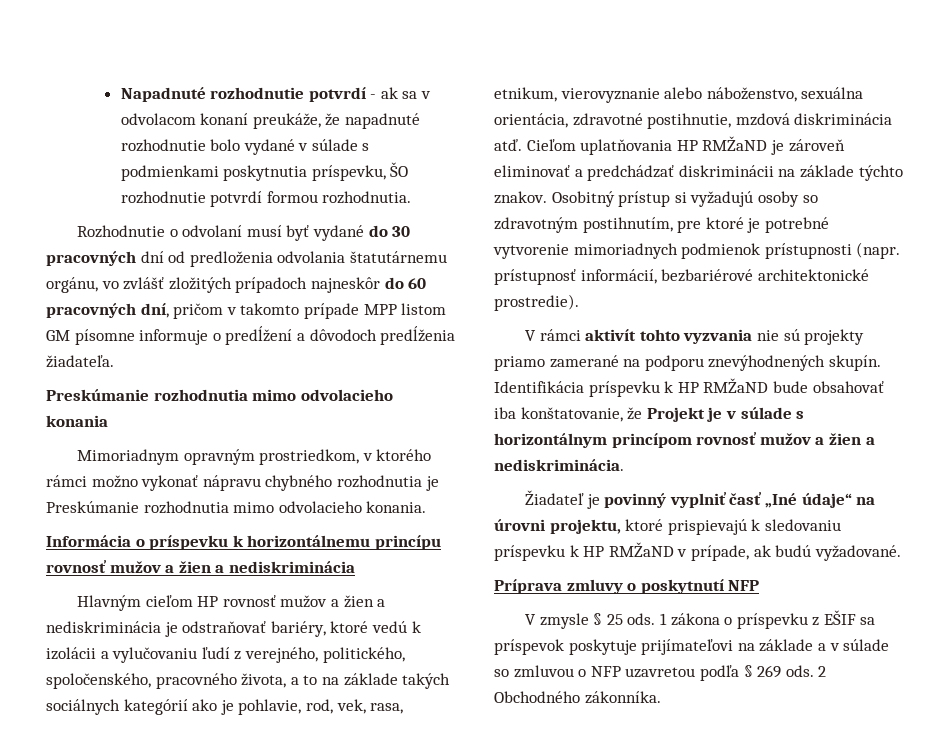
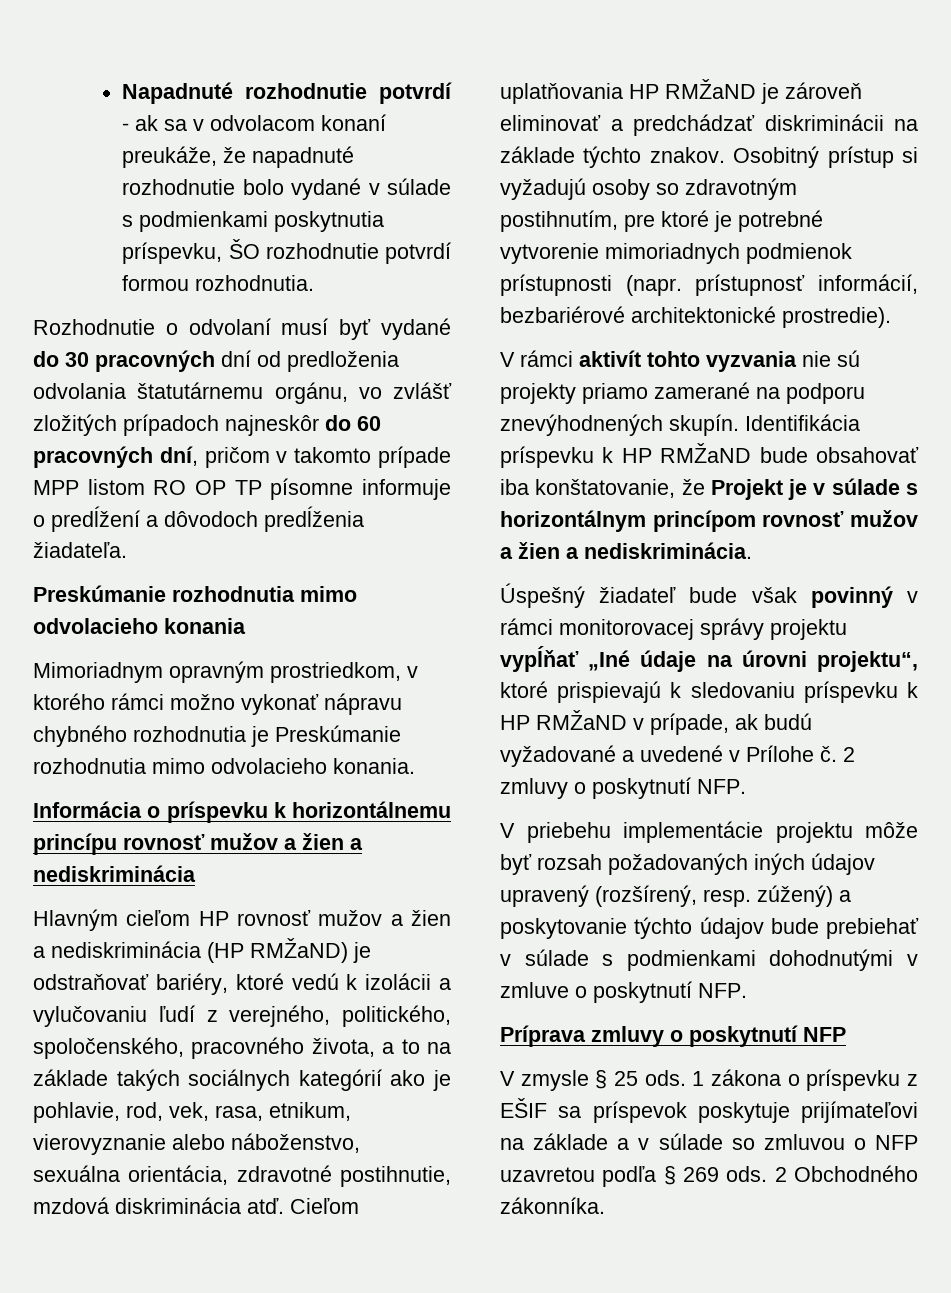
- Rozhodnutie o odvolaní musí byť vydané do 30 pracovných dní od predloženia odvolania štatutárnemu orgánu, vo zvlášť zložitých prípadoch najneskôr do 60 pracovných dní, pričom v takomto prípade MPP listom GM písomne informuje o predĺžení a dôvodoch predĺženia žiadateľa.
+ Rozhodnutie o odvolaní musí byť vydané do 30 pracovných dní od predloženia odvolania štatutárnemu orgánu, vo zvlášť zložitých prípadoch najneskôr do 60 pracovných dní, pričom v takomto prípade MPP listom RO OP TP písomne informuje o predĺžení a dôvodoch predĺženia žiadateľa.
- Hlavným cieľom HP rovnosť mužov a žien a nediskriminácia je odstraňovať bariéry, ktoré vedú k izolácii a vylučovaniu ľudí z verejného, politického, spoločenského, pracovného života, a to na základe takých sociálnych kategórií ako je pohlavie, rod, vek, rasa, etnikum, vierovyznanie alebo náboženstvo, sexuálna orientácia, zdravotné postihnutie, mzdová diskriminácia atď.
+ Hlavným cieľom HP rovnosť mužov a žien a nediskriminácia (HP RMŽaND) je odstraňovať bariéry, ktoré vedú k izolácii a vylučovaniu ľudí z verejného, politického, spoločenského, pracovného života, a to na základe takých sociálnych kategórií ako je pohlavie, rod, vek, rasa, etnikum, vierovyznanie alebo náboženstvo, sexuálna orientácia, zdravotné postihnutie, mzdová diskriminácia atď.
- Žiadateľ je povinný vyplniť časť „Iné údaje“ na úrovni projektu, ktoré prispievajú k sledovaniu príspevku k HP RMŽaND v prípade, ak budú vyžadované.
+ Úspešný žiadateľ bude však povinný v rámci monitorovacej správy projektu vypĺňať „Iné údaje na úrovni projektu“, ktoré prispievajú k sledovaniu príspevku k HP RMŽaND v prípade, ak budú vyžadované a uvedené v Prílohe č. 2 zmluvy o poskytnutí NFP.
+ V priebehu implementácie projektu môže byť rozsah požadovaných iných údajov upravený (rozšírený, resp. zúžený) a poskytovanie týchto údajov bude prebiehať v súlade s podmienkami dohodnutými v zmluve o poskytnutí NFP.

